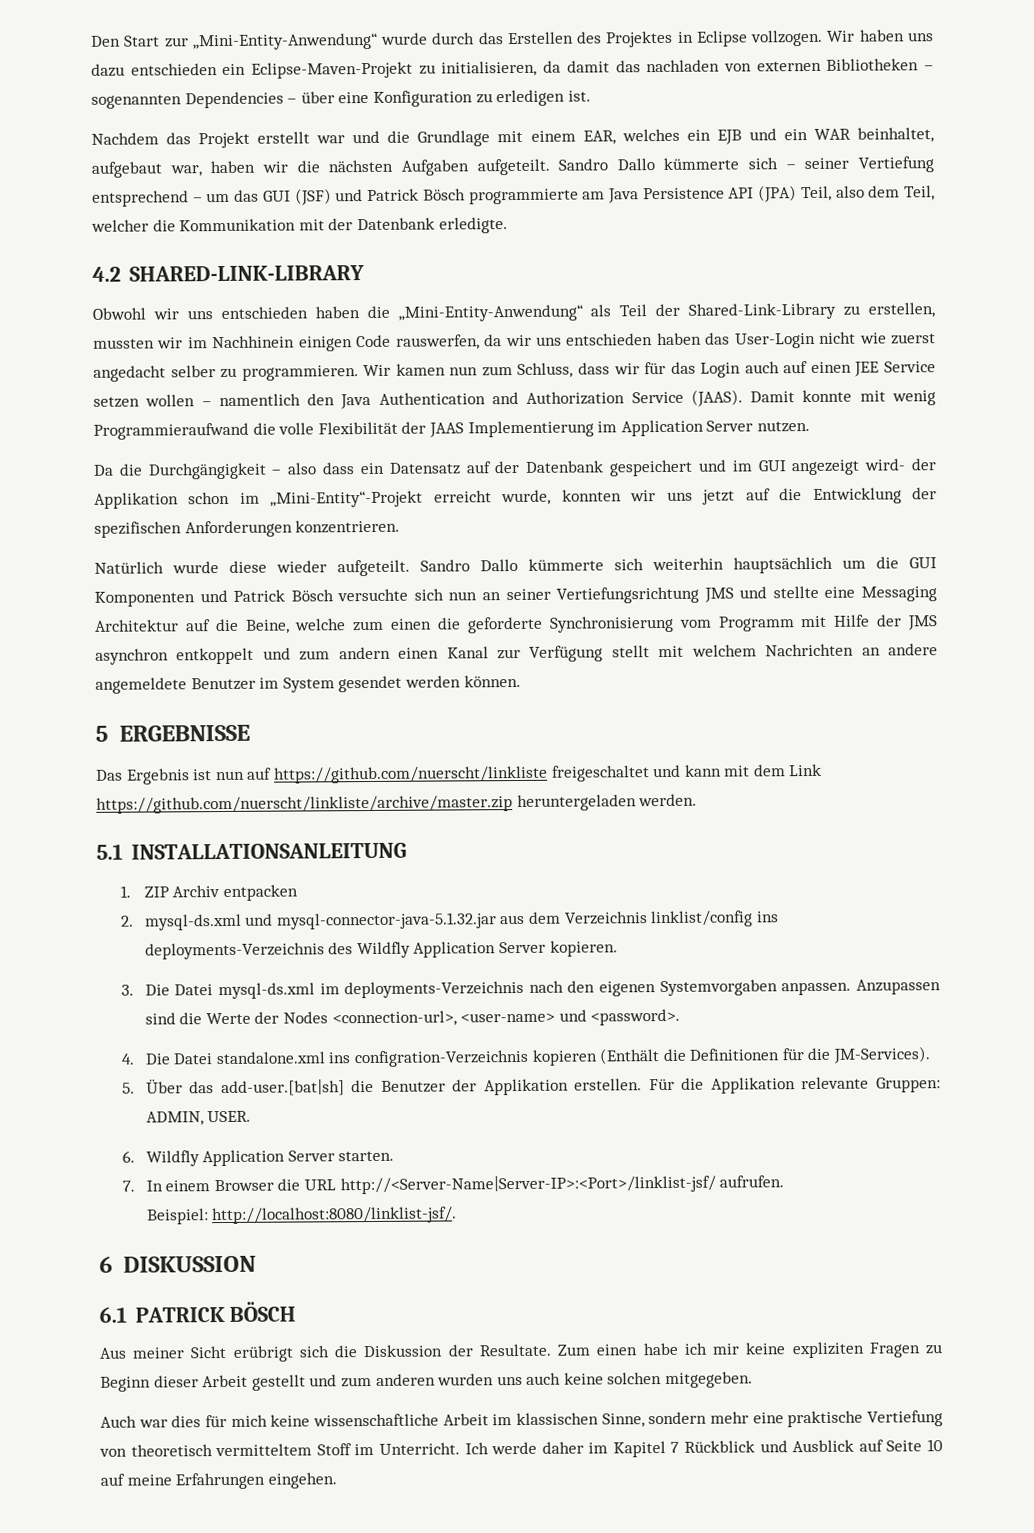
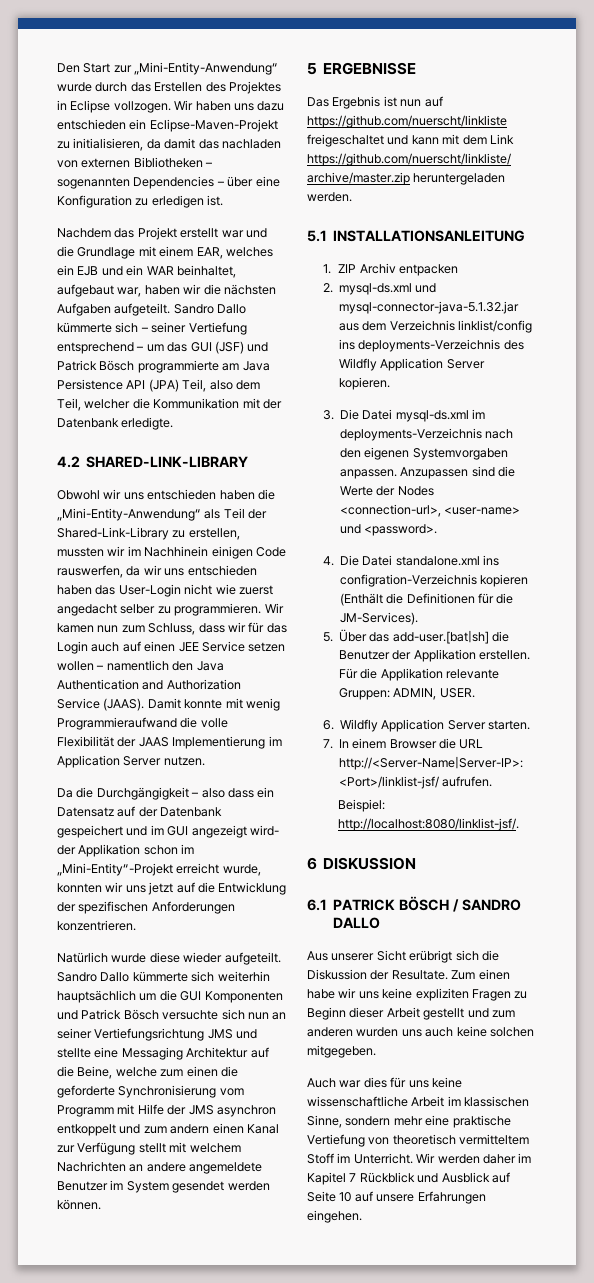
- 6.1 PATRICK BÖSCH
+ 6.1 PATRICK BÖSCH / SANDRO DALLO
- Aus meiner Sicht erübrigt sich die Diskussion der Resultate.
+ Aus unserer Sicht erübrigt sich die Diskussion der Resultate.
- Zum einen habe ich mir keine expliziten Fragen zu Beginn dieser Arbeit gestellt und zum anderen wurden uns auch keine solchen mitgegeben.
+ Zum einen habe wir uns keine expliziten Fragen zu Beginn dieser Arbeit gestellt und zum anderen wurden uns auch keine solchen mitgegeben.
- Auch war dies für mich keine wissenschaftliche Arbeit im klassischen Sinne, sondern mehr eine praktische Vertiefung von theoretisch vermitteltem Stoff im Unterricht.
+ Auch war dies für uns keine wissenschaftliche Arbeit im klassischen Sinne, sondern mehr eine praktische Vertiefung von theoretisch vermitteltem Stoff im Unterricht.
- Ich werde daher im Kapitel 7 Rückblick und Ausblick auf Seite 10 auf meine Erfahrungen eingehen.
+ Wir werden daher im Kapitel 7 Rückblick und Ausblick auf Seite 10 auf unsere Erfahrungen eingehen.

